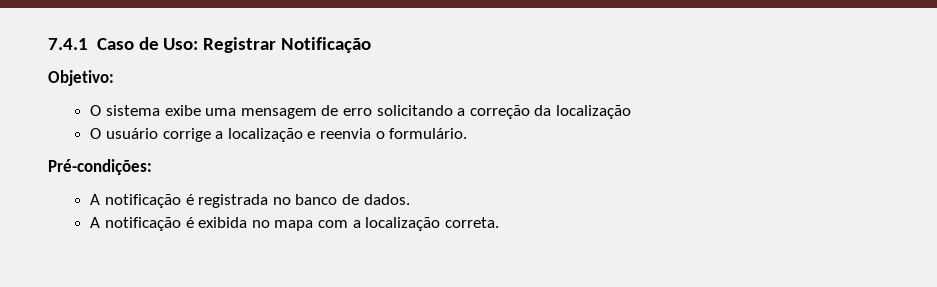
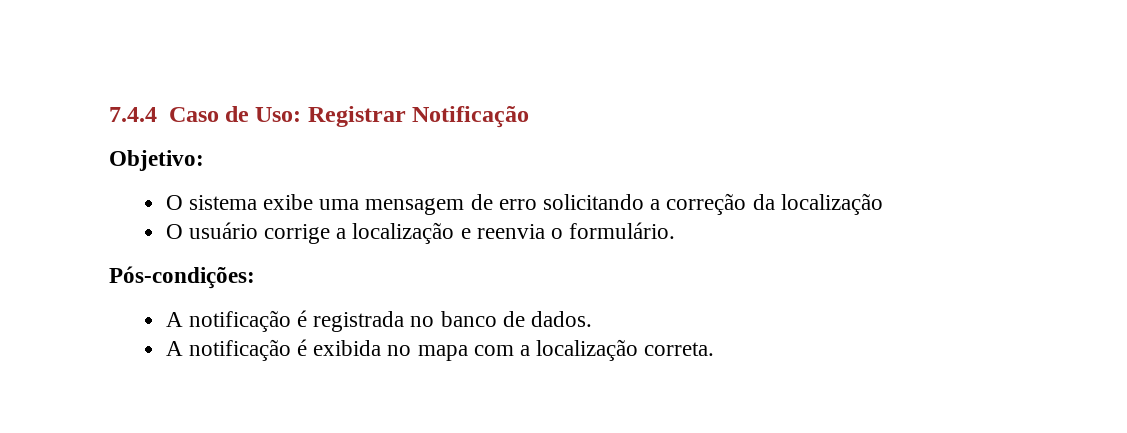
- 7.4.1 Caso de Uso: Registrar Notificação
+ 7.4.4 Caso de Uso: Registrar Notificação
- Pré-condições:
+ Pós-condições:

